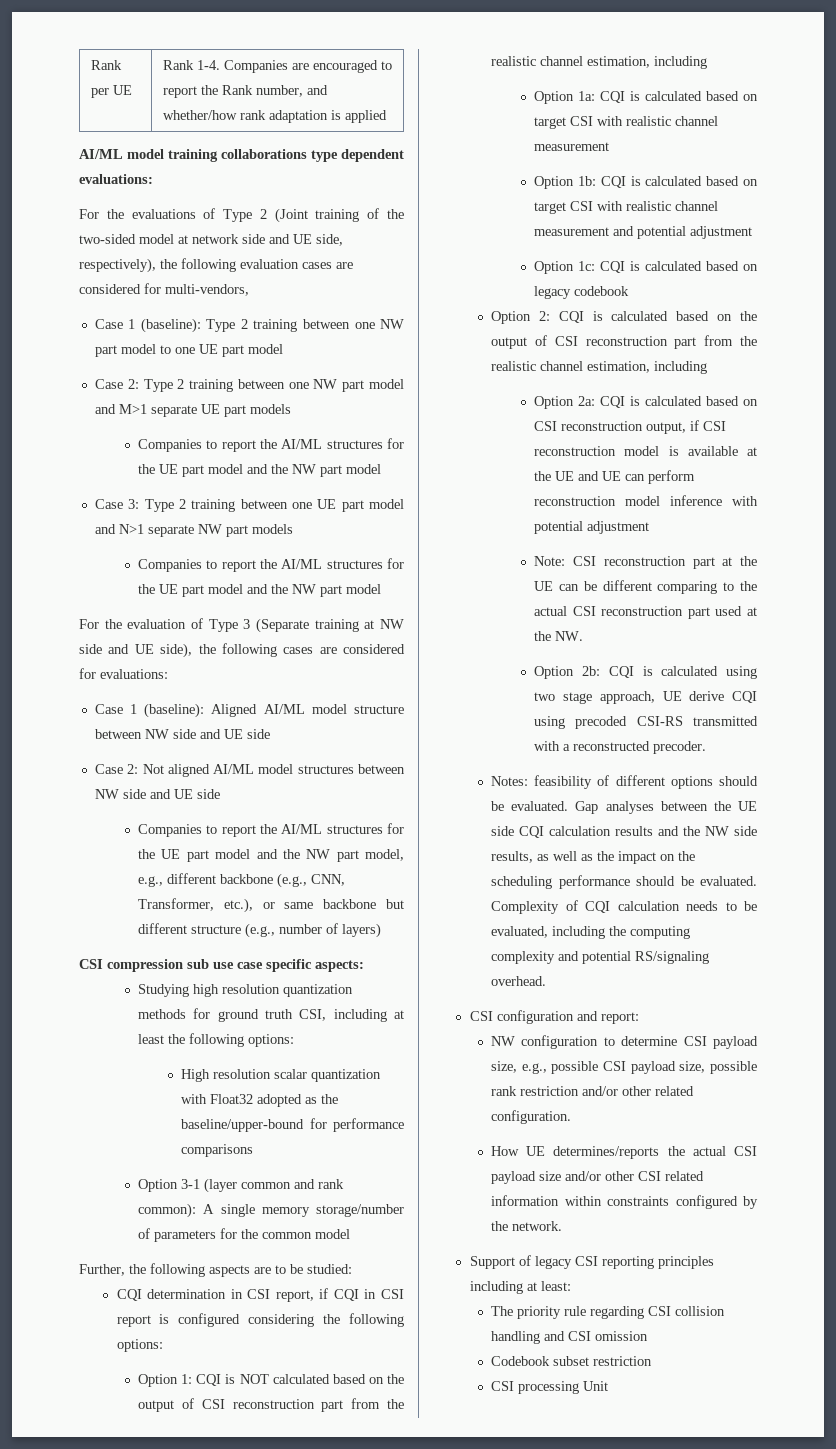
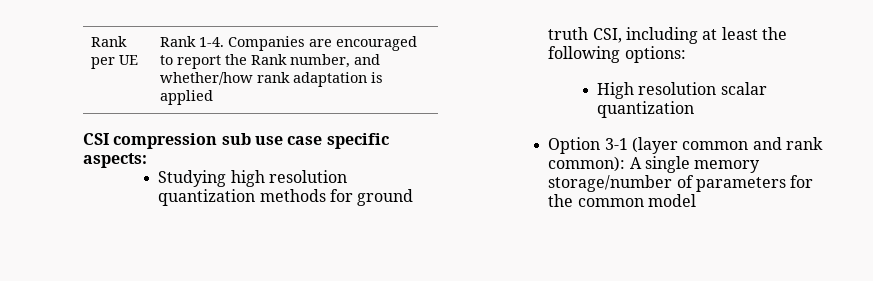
- AI/ML model training collaborations type dependent evaluations:
- For the evaluations of Type 2 (Joint training of the two-sided model at network side and UE side, respectively), the following evaluation cases are considered for multi-vendors,
- Case 1 (baseline): Type 2 training between one NW part model to one UE part model
- Case 2: Type 2 training between one NW part model and M>1 separate UE part models
- Companies to report the AI/ML structures for the UE part model and the NW part model
- Case 3: Type 2 training between one UE part model and N>1 separate NW part models
- Companies to report the AI/ML structures for the UE part model and the NW part model
- For the evaluation of Type 3 (Separate training at NW side and UE side), the following cases are considered for evaluations:
- Case 1 (baseline): Aligned AI/ML model structure between NW side and UE side
- Case 2: Not aligned AI/ML model structures between NW side and UE side
- Companies to report the AI/ML structures for the UE part model and the NW part model, e.g., different backbone (e.g., CNN, Transformer, etc.), or same backbone but different structure (e.g., number of layers)
- High resolution scalar quantization with Float32 adopted as the baseline/upper-bound for performance comparisons
+ High resolution scalar quantization
- Further, the following aspects are to be studied:
- CQI determination in CSI report, if CQI in CSI report is configured considering the following options:
- Option 1: CQI is NOT calculated based on the output of CSI reconstruction part from the realistic channel estimation, including
- Option 1a: CQI is calculated based on target CSI with realistic channel measurement
- Option 1b: CQI is calculated based on target CSI with realistic channel measurement and potential adjustment
- Option 1c: CQI is calculated based on legacy codebook
- Option 2: CQI is calculated based on the output of CSI reconstruction part from the realistic channel estimation, including
- Option 2a: CQI is calculated based on CSI reconstruction output, if CSI reconstruction model is available at the UE and UE can perform reconstruction model inference with potential adjustment
- Note: CSI reconstruction part at the UE can be different comparing to the actual CSI reconstruction part used at the NW.
- Option 2b: CQI is calculated using two stage approach, UE derive CQI using precoded CSI-RS transmitted with a reconstructed precoder.
- Notes: feasibility of different options should be evaluated. Gap analyses between the UE side CQI calculation results and the NW side results, as well as the impact on the scheduling performance should be evaluated. Complexity of CQI calculation needs to be evaluated, including the computing complexity and potential RS/signaling overhead.
- CSI configuration and report:
- NW configuration to determine CSI payload size, e.g., possible CSI payload size, possible rank restriction and/or other related configuration.
- How UE determines/reports the actual CSI payload size and/or other CSI related information within constraints configured by the network.
- Support of legacy CSI reporting principles including at least:
- The priority rule regarding CSI collision handling and CSI omission
- Codebook subset restriction
- CSI processing Unit

